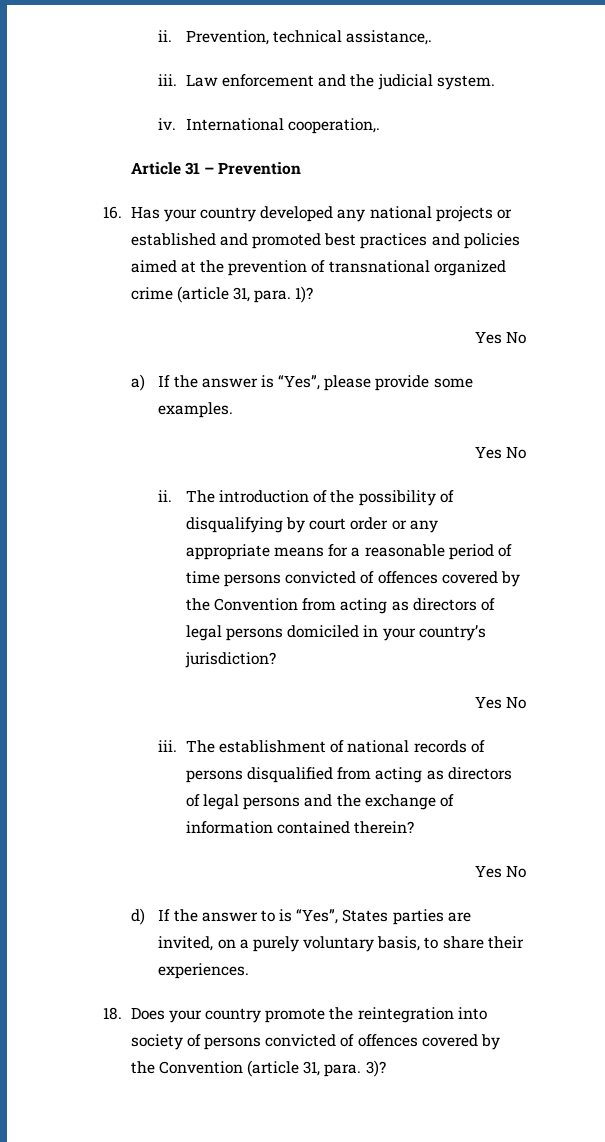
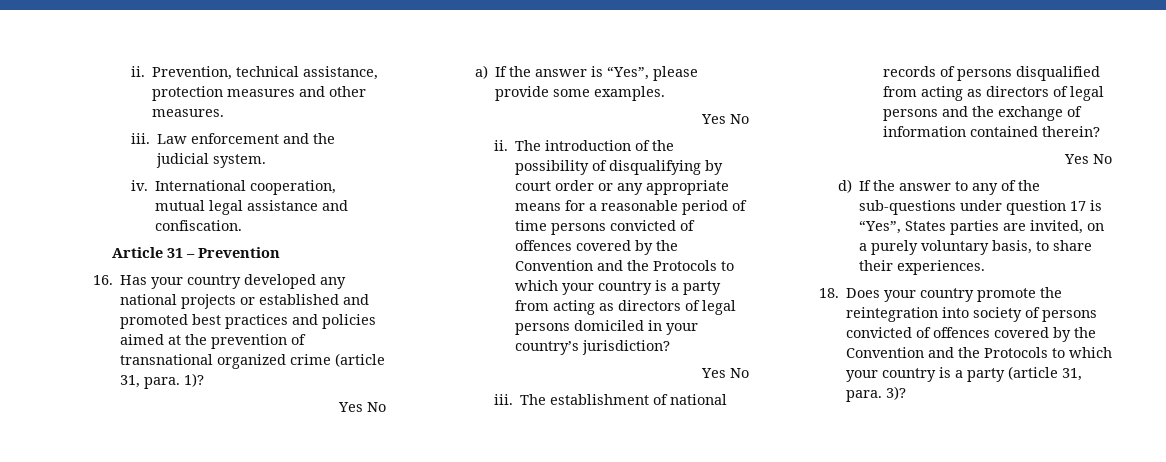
- Prevention, technical assistance,.
+ Prevention, technical assistance, protection measures and other measures.
- International cooperation,.
+ International cooperation, mutual legal assistance and confiscation.
- The introduction of the possibility of disqualifying by court order or any appropriate means for a reasonable period of time persons convicted of offences covered by the Convention from acting as directors of legal persons domiciled in your country’s jurisdiction?
+ The introduction of the possibility of disqualifying by court order or any appropriate means for a reasonable period of time persons convicted of offences covered by the Convention and the Protocols to which your country is a party from acting as directors of legal persons domiciled in your country’s jurisdiction?
- d) If the answer to is “Yes”, States parties are invited, on a purely voluntary basis, to share their experiences.
+ d) If the answer to any of the sub-questions under question 17 is “Yes”, States parties are invited, on a purely voluntary basis, to share their experiences.
- 18. Does your country promote the reintegration into society of persons convicted of offences covered by the Convention (article 31, para. 3)?
+ 18. Does your country promote the reintegration into society of persons convicted of offences covered by the Convention and the Protocols to which your country is a party (article 31, para. 3)?

